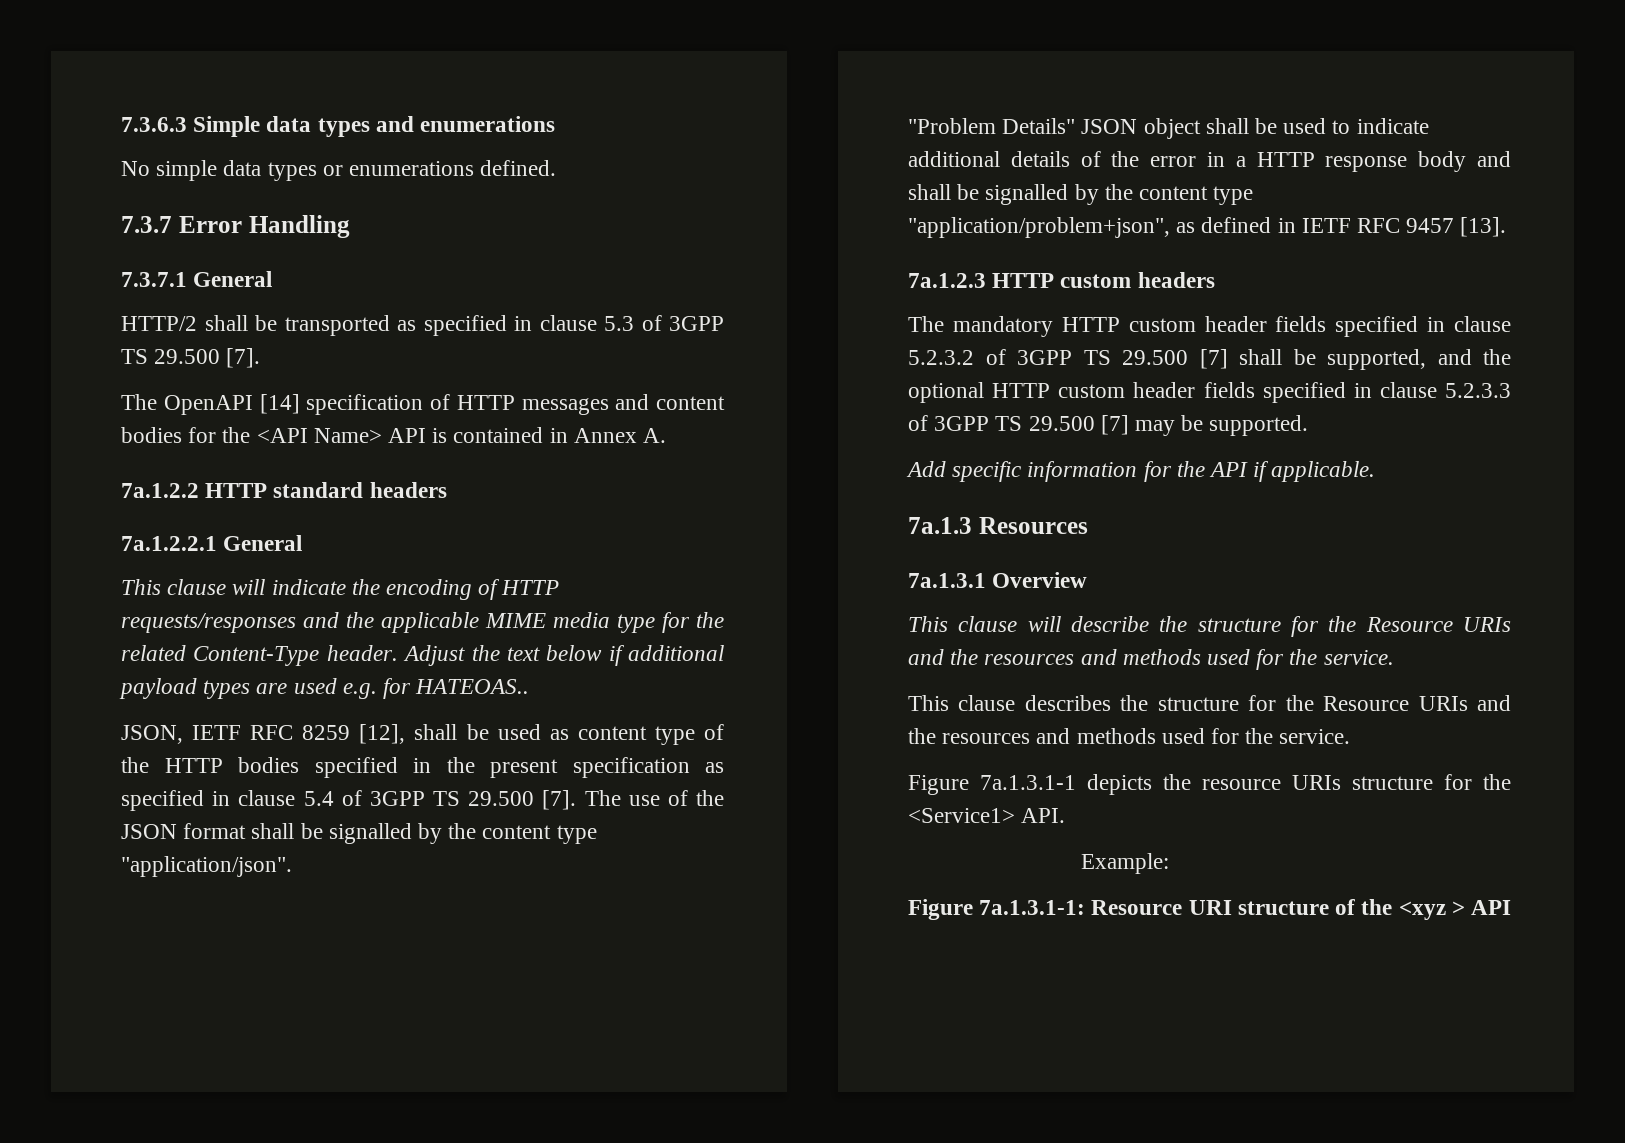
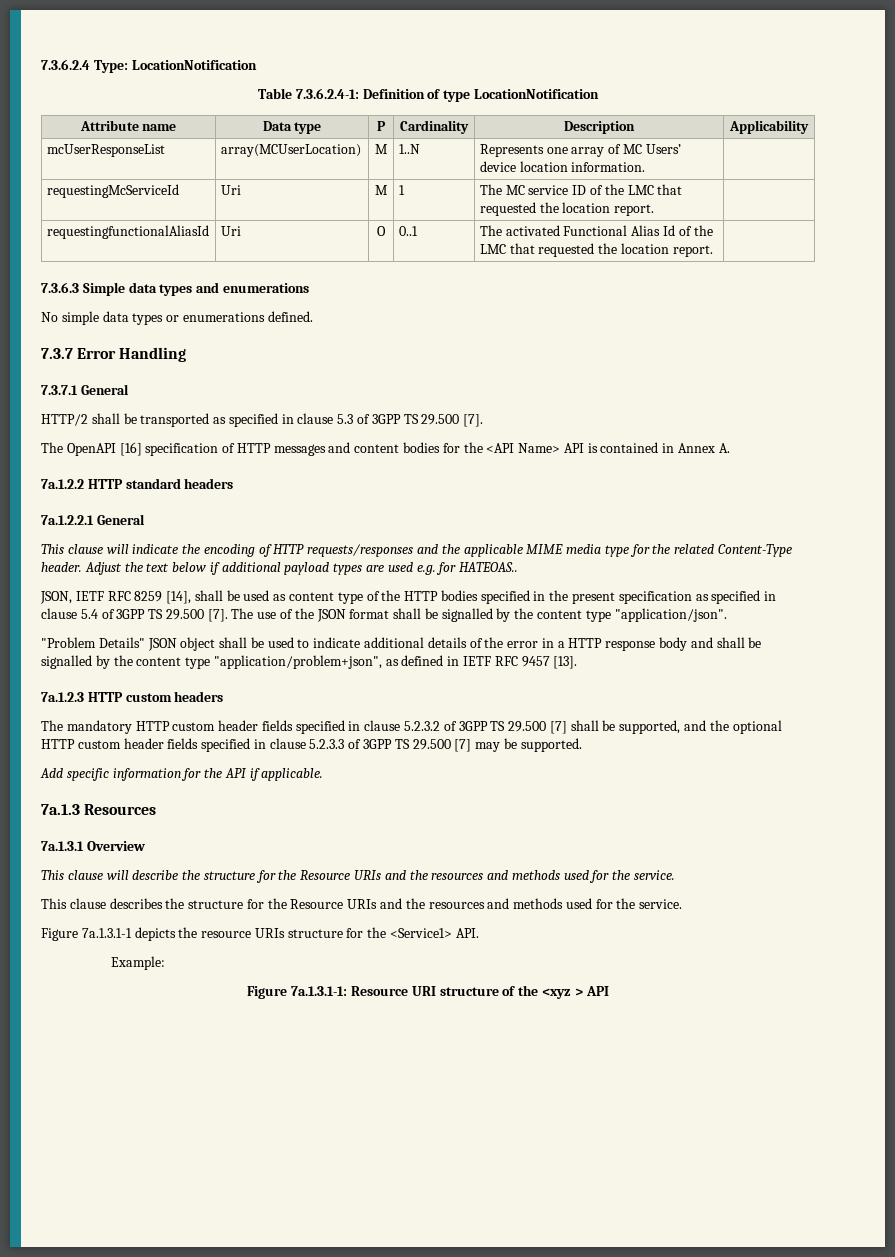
+ 7.3.6.2.4 Type: LocationNotification
+ Table 7.3.6.2.4-1: Definition of type LocationNotification
+ Attribute name | Data type | P | Cardinality | Description | Applicability
+ mcUserResponseList | array(MCUserLocation) | M | 1..N | Represents one array of MC Users’ device location information. |
+ requestingMcServiceId | Uri | M | 1 | The MC service ID of the LMC that requested the location report. |
+ requestingfunctionalAliasId | Uri | O | 0..1 | The activated Functional Alias Id of the LMC that requested the location report. |
- The OpenAPI [14] specification of HTTP messages and content bodies for the <API Name> API is contained in Annex A.
+ The OpenAPI [16] specification of HTTP messages and content bodies for the <API Name> API is contained in Annex A.
- JSON, IETF RFC 8259 [12], shall be used as content type of the HTTP bodies specified in the present specification as specified in clause 5.4 of 3GPP TS 29.500 [7].
+ JSON, IETF RFC 8259 [14], shall be used as content type of the HTTP bodies specified in the present specification as specified in clause 5.4 of 3GPP TS 29.500 [7].

